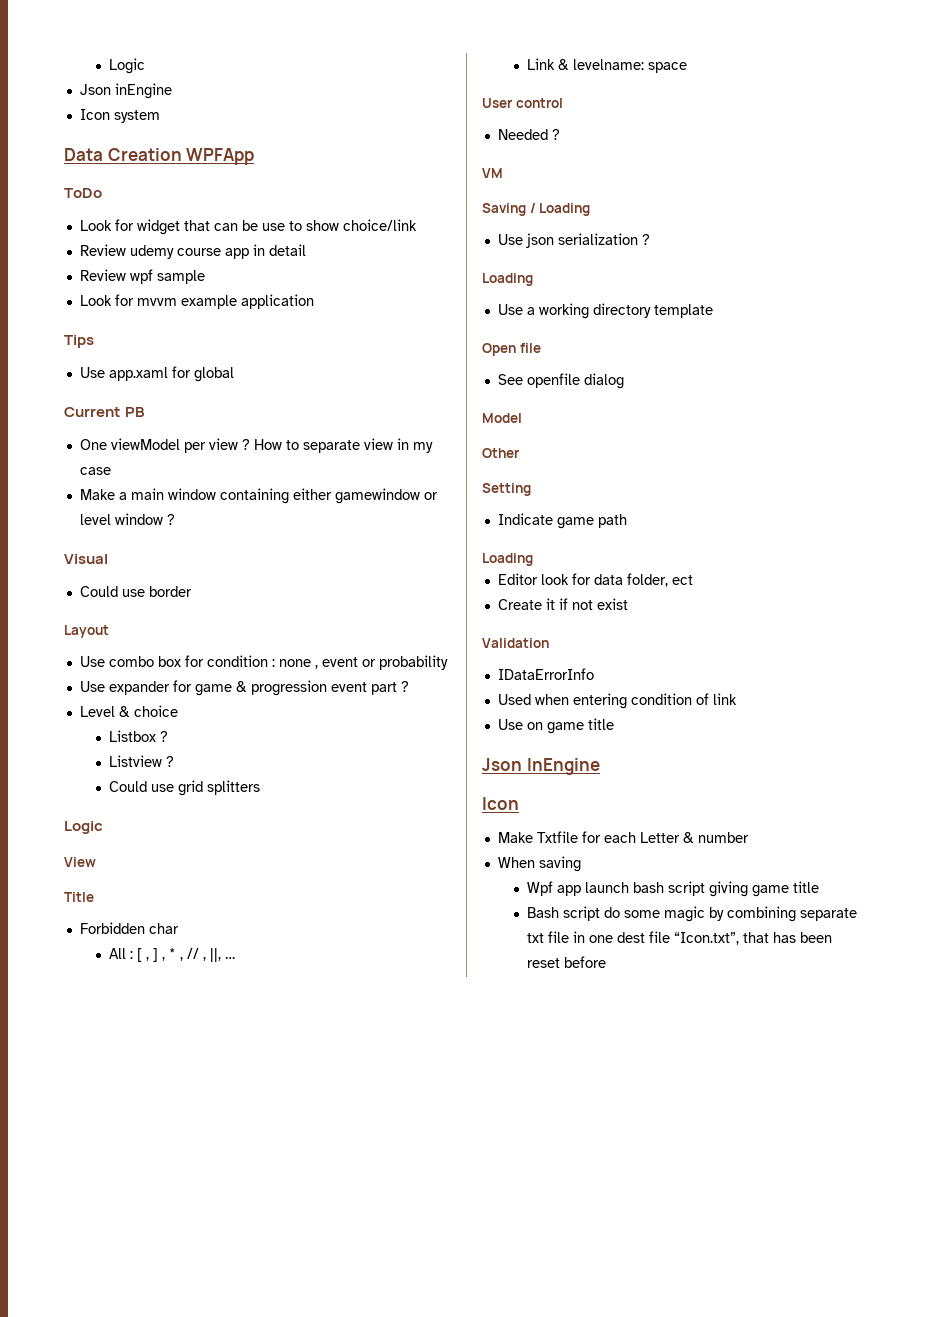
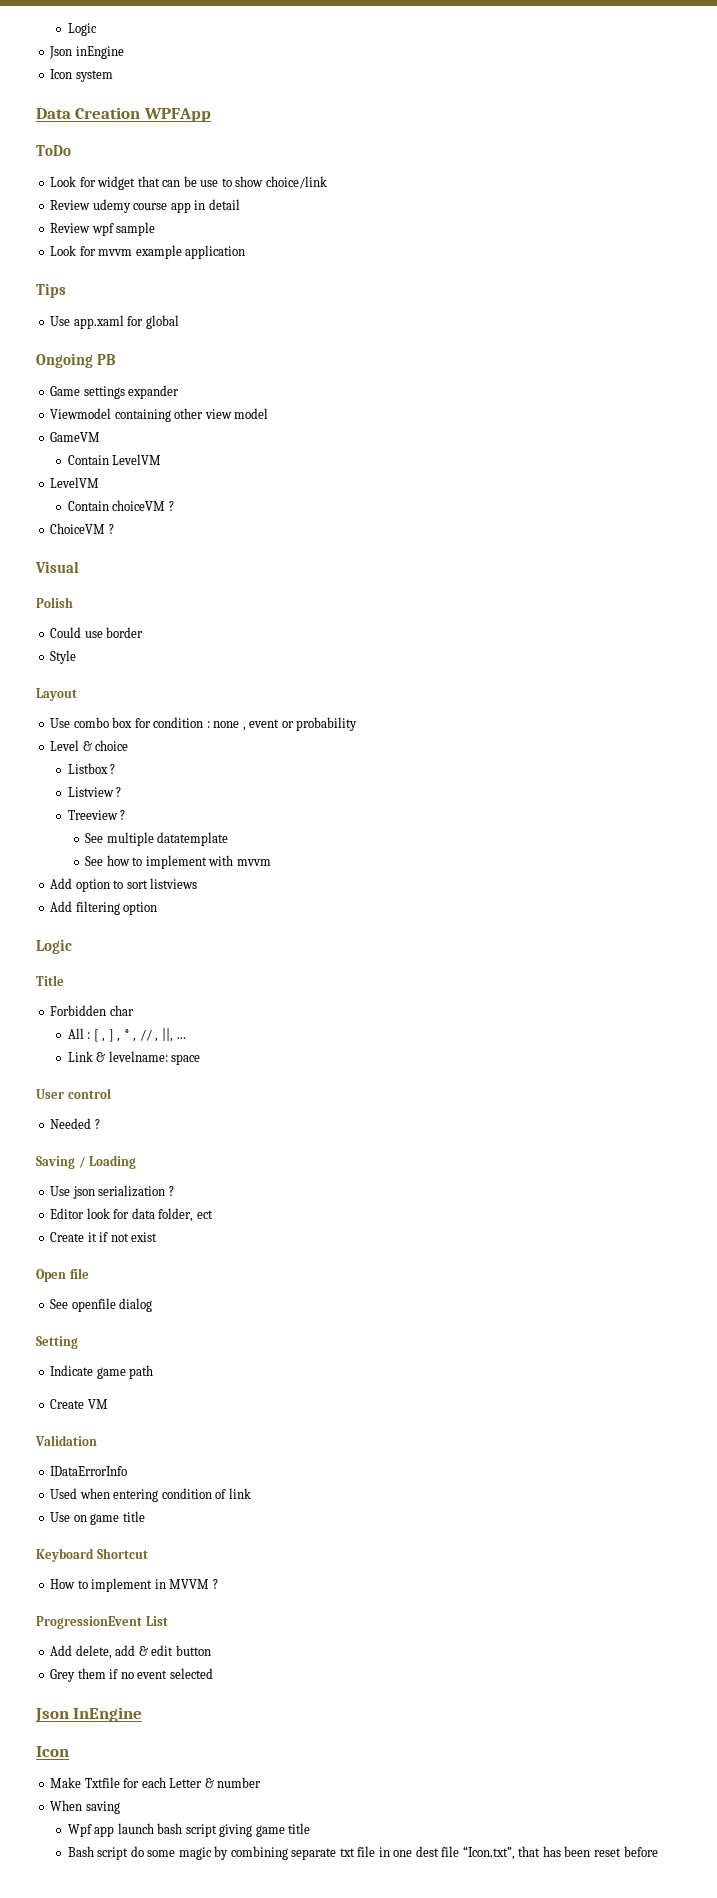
- Current PB
+ Ongoing PB
- One viewModel per view ? How to separate view in my case
- Make a main window containing either gamewindow or level window ?
+ Game settings expander
+ Viewmodel containing other view model
+ GameVM
+ Contain LevelVM
+ LevelVM
+ Contain choiceVM ?
+ ChoiceVM ?
+ Polish
+ Style
- Use expander for game & progression event part ?
- Could use grid splitters
+ Treeview ?
+ See multiple datatemplate
+ See how to implement with mvvm
+ Add option to sort listviews
+ Add filtering option
  Logic
- View
- VM
  Use json serialization ?
- Loading
- Use a working directory template
- Open file
- See openfile dialog
- Model
- Other
- Setting
- Indicate game path
- Loading
+ Open file
+ See openfile dialog
+ Setting
+ Indicate game path
+ Create VM
+ Keyboard Shortcut
+ How to implement in MVVM ?
+ ProgressionEvent List
+ Add delete, add & edit button
+ Grey them if no event selected

